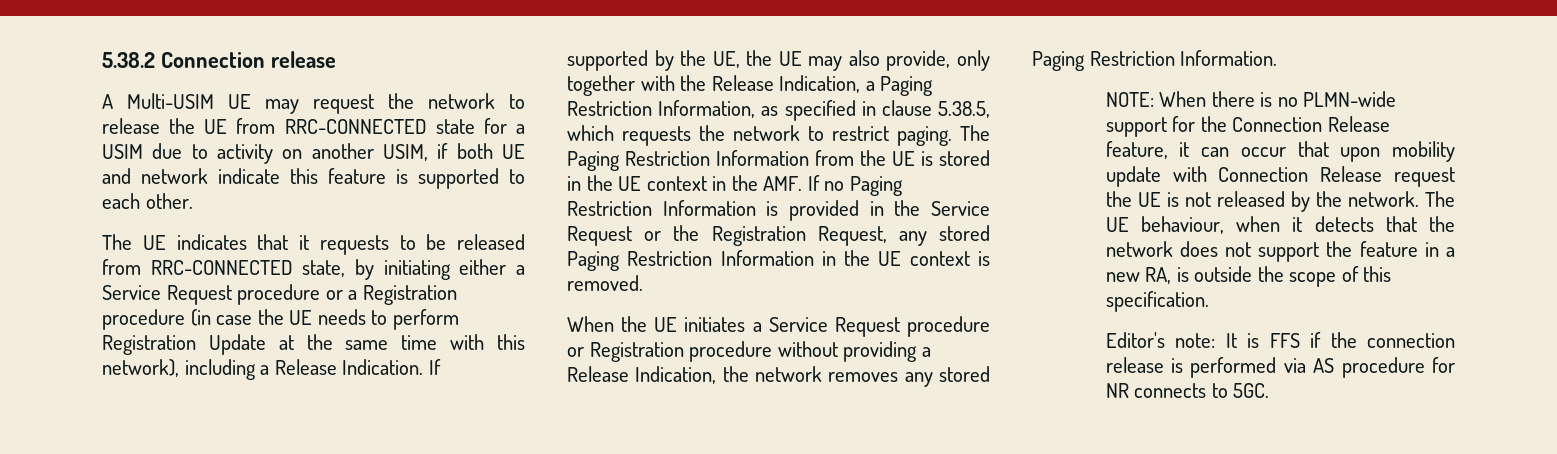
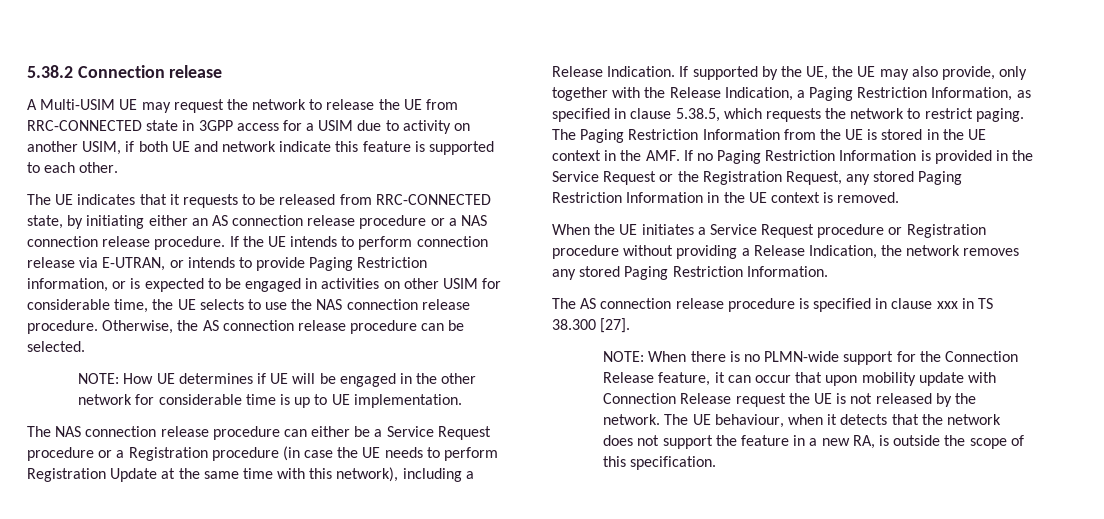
- A Multi-USIM UE may request the network to release the UE from RRC-CONNECTED state for a USIM due to activity on another USIM, if both UE and network indicate this feature is supported to each other.
+ A Multi-USIM UE may request the network to release the UE from RRC-CONNECTED state in 3GPP access for a USIM due to activity on another USIM, if both UE and network indicate this feature is supported to each other.
- The UE indicates that it requests to be released from RRC-CONNECTED state, by initiating either a Service Request procedure or a Registration procedure (in case the UE needs to perform Registration Update at the same time with this network), including a Release Indication.
+ The UE indicates that it requests to be released from RRC-CONNECTED state, by initiating either an AS connection release procedure or a NAS connection release procedure. If the UE intends to perform connection release via E-UTRAN, or intends to provide Paging Restriction information, or is expected to be engaged in activities on other USIM for considerable time, the UE selects to use the NAS connection release procedure. Otherwise, the AS connection release procedure can be selected.
+ NOTE: How UE determines if UE will be engaged in the other network for considerable time is up to UE implementation.
+ The NAS connection release procedure can either be a Service Request procedure or a Registration procedure (in case the UE needs to perform Registration Update at the same time with this network), including a Release Indication.
+ The AS connection release procedure is specified in clause xxx in TS 38.300 [27].
- Editor's note: It is FFS if the connection release is performed via AS procedure for NR connects to 5GC.

